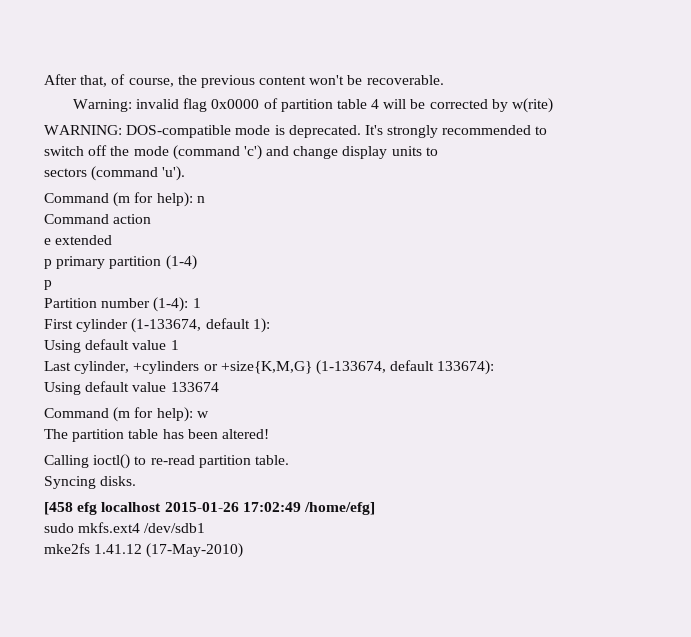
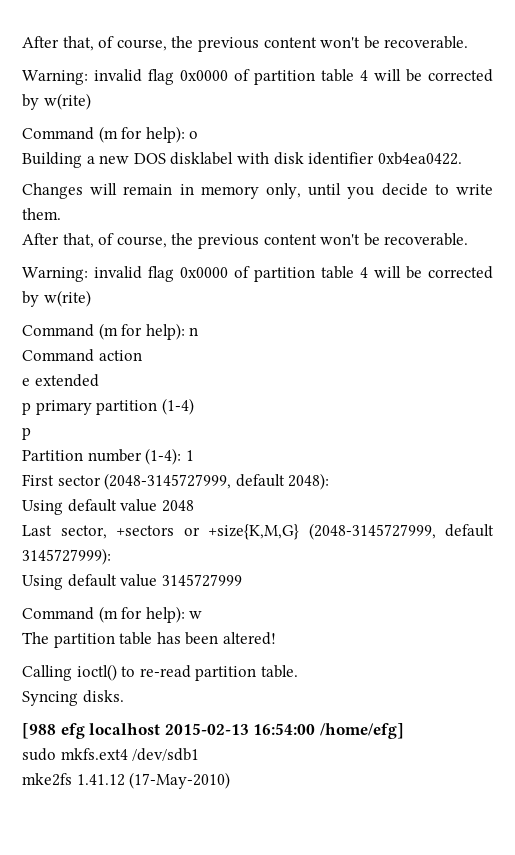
- WARNING: DOS-compatible mode is deprecated. It's strongly recommended to
- switch off the mode (command 'c') and change display units to
- sectors (command 'u').
+ Command (m for help): o
+ Building a new DOS disklabel with disk identifier 0xb4ea0422.
+ Changes will remain in memory only, until you decide to write them.
+ After that, of course, the previous content won't be recoverable.
+ Warning: invalid flag 0x0000 of partition table 4 will be corrected by w(rite)
- First cylinder (1-133674, default 1):
- Using default value 1
+ First sector (2048-3145727999, default 2048):
+ Using default value 2048
- Last cylinder, +cylinders or +size{K,M,G} (1-133674, default 133674):
- Using default value 133674
+ Last sector, +sectors or +size{K,M,G} (2048-3145727999, default 3145727999):
+ Using default value 3145727999
- [458 efg localhost 2015-01-26 17:02:49 /home/efg]
+ [988 efg localhost 2015-02-13 16:54:00 /home/efg]

